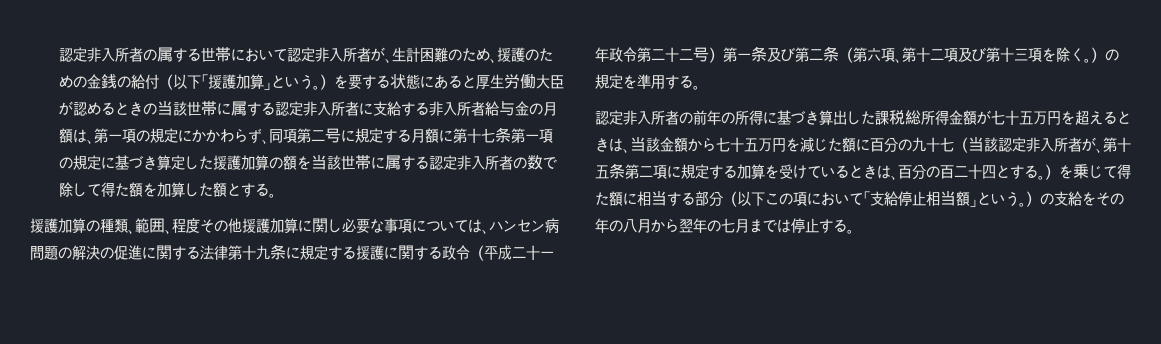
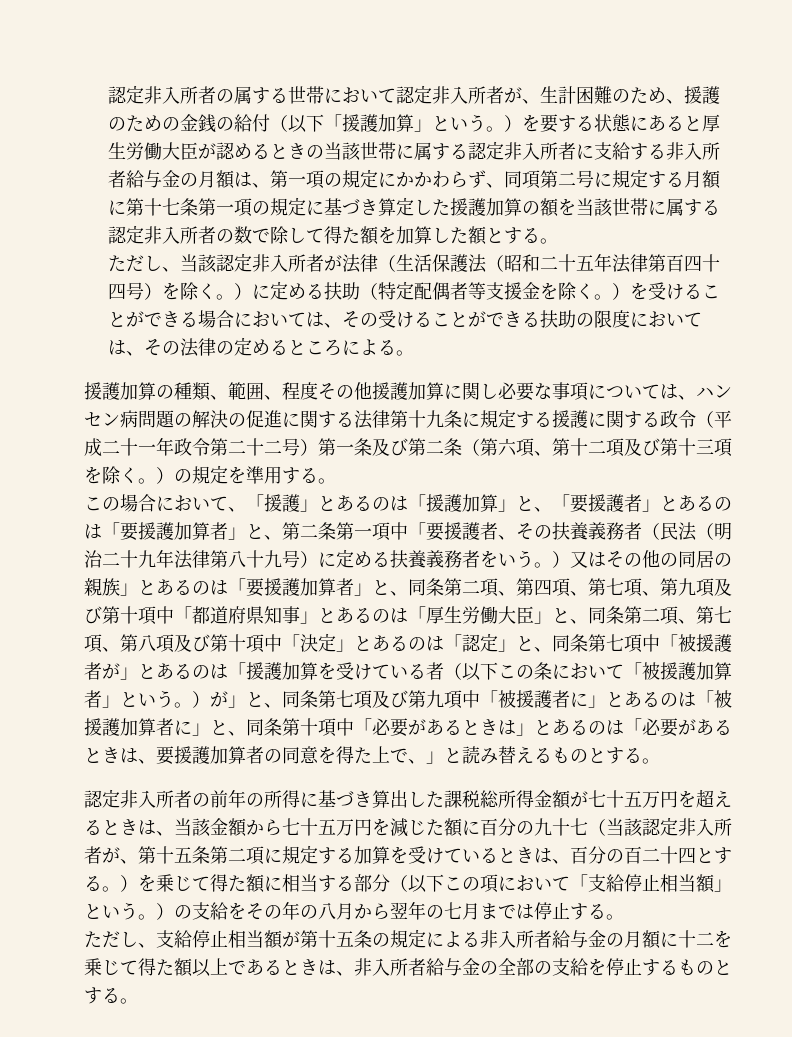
+ ただし、当該認定非入所者が法律（生活保護法（昭和二十五年法律第百四十四号）を除く。）に定める扶助（特定配偶者等支援金を除く。）を受けることができる場合においては、その受けることができる扶助の限度においては、その法律の定めるところによる。
+ この場合において、「援護」とあるのは「援護加算」と、「要援護者」とあるのは「要援護加算者」と、第二条第一項中「要援護者、その扶養義務者（民法（明治二十九年法律第八十九号）に定める扶養義務者をいう。）又はその他の同居の親族」とあるのは「要援護加算者」と、同条第二項、第四項、第七項、第九項及び第十項中「都道府県知事」とあるのは「厚生労働大臣」と、同条第二項、第七項、第八項及び第十項中「決定」とあるのは「認定」と、同条第七項中「被援護者が」とあるのは「援護加算を受けている者（以下この条において「被援護加算者」という。）が」と、同条第七項及び第九項中「被援護者に」とあるのは「被援護加算者に」と、同条第十項中「必要があるときは」とあるのは「必要があるときは、要援護加算者の同意を得た上で、」と読み替えるものとする。
+ ただし、支給停止相当額が第十五条の規定による非入所者給与金の月額に十二を乗じて得た額以上であるときは、非入所者給与金の全部の支給を停止するものとする。

